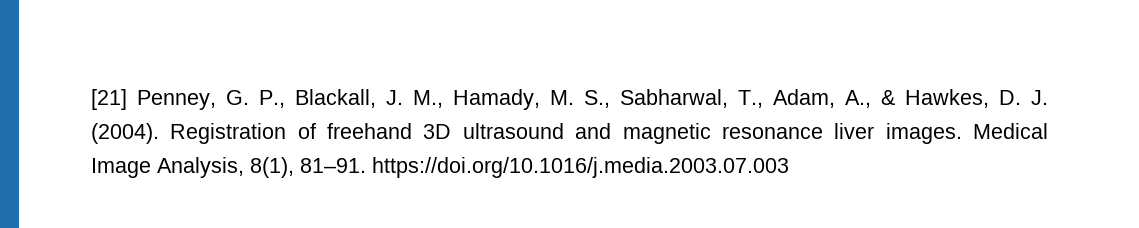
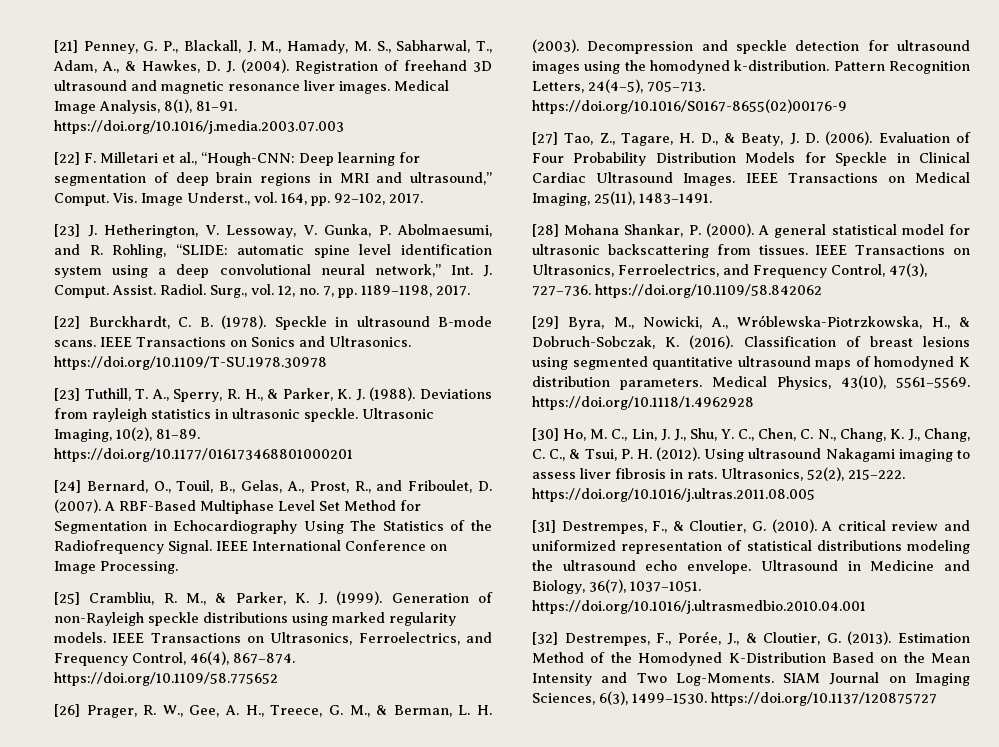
+ [22] F. Milletari et al., “Hough-CNN: Deep learning for segmentation of deep brain regions in MRI and ultrasound,” Comput. Vis. Image Underst., vol. 164, pp. 92–102, 2017.
+ [23] J. Hetherington, V. Lessoway, V. Gunka, P. Abolmaesumi, and R. Rohling, “SLIDE: automatic spine level identification system using a deep convolutional neural network,” Int. J. Comput. Assist. Radiol. Surg., vol. 12, no. 7, pp. 1189–1198, 2017.
+ [22] Burckhardt, C. B. (1978). Speckle in ultrasound B-mode scans. IEEE Transactions on Sonics and Ultrasonics. https://doi.org/10.1109/T-SU.1978.30978
+ [23] Tuthill, T. A., Sperry, R. H., & Parker, K. J. (1988). Deviations from rayleigh statistics in ultrasonic speckle. Ultrasonic Imaging, 10(2), 81–89. https://doi.org/10.1177/016173468801000201
+ [24] Bernard, O., Touil, B., Gelas, A., Prost, R., and Friboulet, D. (2007). A RBF-Based Multiphase Level Set Method for Segmentation in Echocardiography Using The Statistics of the Radiofrequency Signal. IEEE International Conference on Image Processing.
+ [25] Crambliu, R. M., & Parker, K. J. (1999). Generation of non-Rayleigh speckle distributions using marked regularity models. IEEE Transactions on Ultrasonics, Ferroelectrics, and Frequency Control, 46(4), 867–874. https://doi.org/10.1109/58.775652
+ [26] Prager, R. W., Gee, A. H., Treece, G. M., & Berman, L. H. (2003). Decompression and speckle detection for ultrasound images using the homodyned k-distribution. Pattern Recognition Letters, 24(4–5), 705–713. https://doi.org/10.1016/S0167-8655(02)00176-9
+ [27] Tao, Z., Tagare, H. D., & Beaty, J. D. (2006). Evaluation of Four Probability Distribution Models for Speckle in Clinical Cardiac Ultrasound Images. IEEE Transactions on Medical Imaging, 25(11), 1483–1491.
+ [28] Mohana Shankar, P. (2000). A general statistical model for ultrasonic backscattering from tissues. IEEE Transactions on Ultrasonics, Ferroelectrics, and Frequency Control, 47(3), 727–736. https://doi.org/10.1109/58.842062
+ [29] Byra, M., Nowicki, A., Wróblewska-Piotrzkowska, H., & Dobruch-Sobczak, K. (2016). Classification of breast lesions using segmented quantitative ultrasound maps of homodyned K distribution parameters. Medical Physics, 43(10), 5561–5569. https://doi.org/10.1118/1.4962928
+ [30] Ho, M. C., Lin, J. J., Shu, Y. C., Chen, C. N., Chang, K. J., Chang, C. C., & Tsui, P. H. (2012). Using ultrasound Nakagami imaging to assess liver fibrosis in rats. Ultrasonics, 52(2), 215–222. https://doi.org/10.1016/j.ultras.2011.08.005
+ [31] Destrempes, F., & Cloutier, G. (2010). A critical review and uniformized representation of statistical distributions modeling the ultrasound echo envelope. Ultrasound in Medicine and Biology, 36(7), 1037–1051. https://doi.org/10.1016/j.ultrasmedbio.2010.04.001
+ [32] Destrempes, F., Porée, J., & Cloutier, G. (2013). Estimation Method of the Homodyned K-Distribution Based on the Mean Intensity and Two Log-Moments. SIAM Journal on Imaging Sciences, 6(3), 1499–1530. https://doi.org/10.1137/120875727

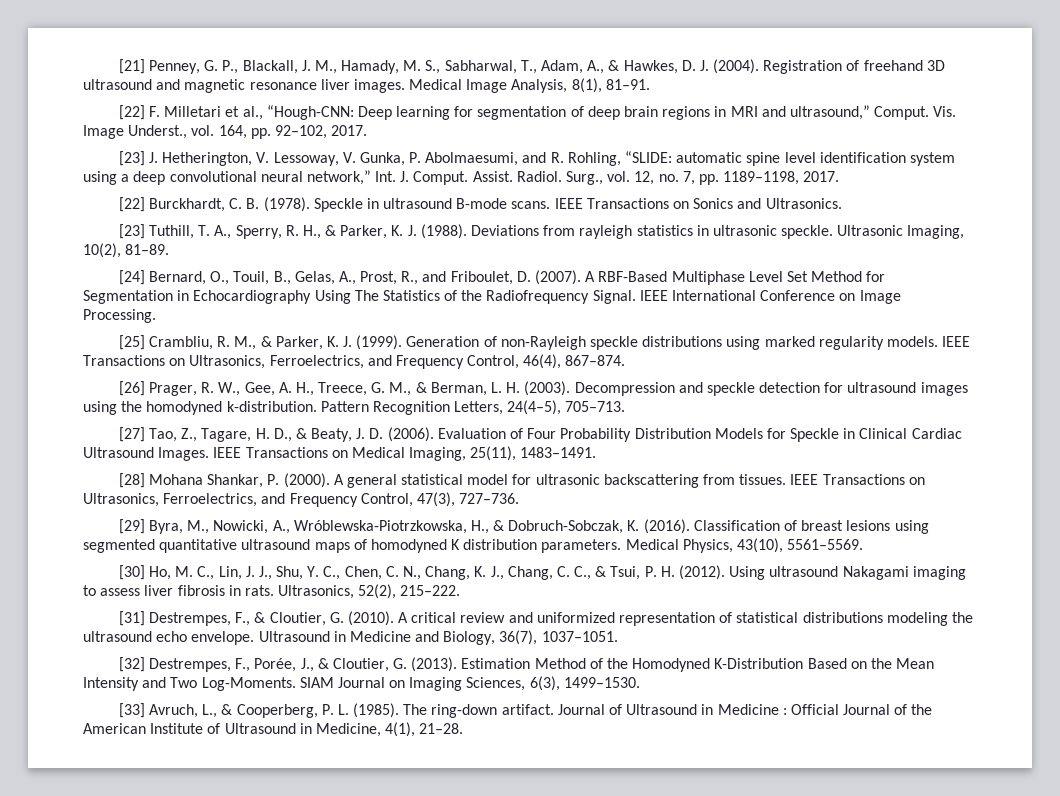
- Medical Image Analysis, 8(1), 81–91. https://doi.org/10.1016/j.media.2003.07.003
+ Medical Image Analysis, 8(1), 81–91.
- IEEE Transactions on Sonics and Ultrasonics. https://doi.org/10.1109/T-SU.1978.30978
+ IEEE Transactions on Sonics and Ultrasonics.
- Ultrasonic Imaging, 10(2), 81–89. https://doi.org/10.1177/016173468801000201
+ Ultrasonic Imaging, 10(2), 81–89.
- IEEE Transactions on Ultrasonics, Ferroelectrics, and Frequency Control, 46(4), 867–874. https://doi.org/10.1109/58.775652
+ IEEE Transactions on Ultrasonics, Ferroelectrics, and Frequency Control, 46(4), 867–874.
- Pattern Recognition Letters, 24(4–5), 705–713. https://doi.org/10.1016/S0167-8655(02)00176-9
+ Pattern Recognition Letters, 24(4–5), 705–713.
- IEEE Transactions on Ultrasonics, Ferroelectrics, and Frequency Control, 47(3), 727–736. https://doi.org/10.1109/58.842062
+ IEEE Transactions on Ultrasonics, Ferroelectrics, and Frequency Control, 47(3), 727–736.
- Medical Physics, 43(10), 5561–5569. https://doi.org/10.1118/1.4962928
+ Medical Physics, 43(10), 5561–5569.
- Ultrasonics, 52(2), 215–222. https://doi.org/10.1016/j.ultras.2011.08.005
+ Ultrasonics, 52(2), 215–222.
- Ultrasound in Medicine and Biology, 36(7), 1037–1051. https://doi.org/10.1016/j.ultrasmedbio.2010.04.001
+ Ultrasound in Medicine and Biology, 36(7), 1037–1051.
- SIAM Journal on Imaging Sciences, 6(3), 1499–1530. https://doi.org/10.1137/120875727
+ SIAM Journal on Imaging Sciences, 6(3), 1499–1530.
+ [33] Avruch, L., & Cooperberg, P. L. (1985). The ring-down artifact. Journal of Ultrasound in Medicine : Official Journal of the American Institute of Ultrasound in Medicine, 4(1), 21–28.

